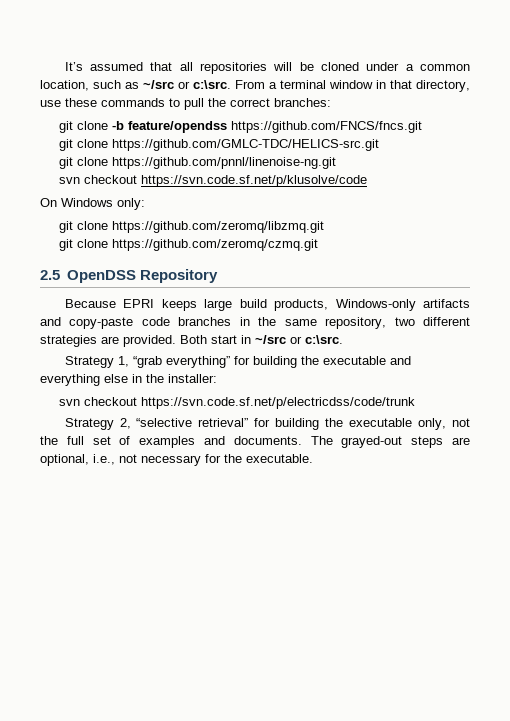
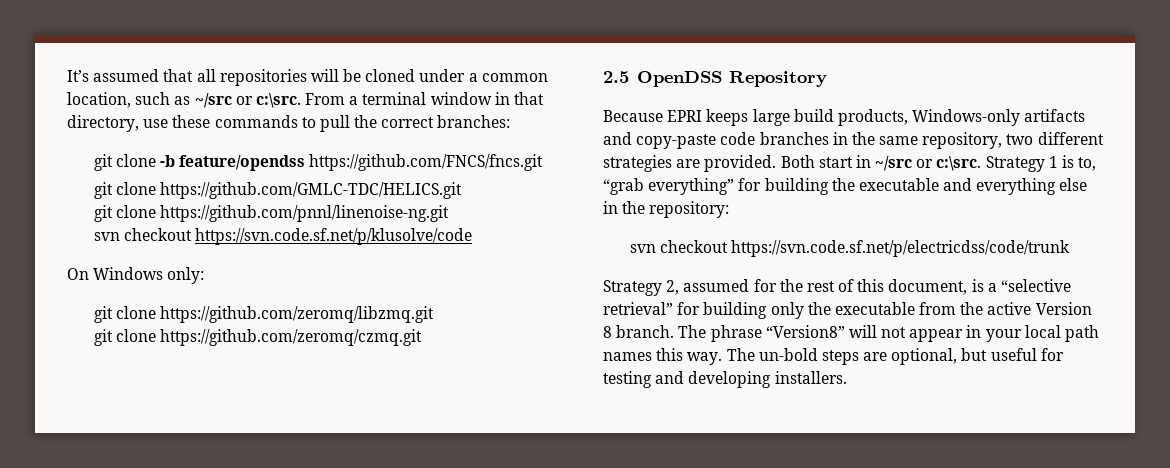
- git clone https://github.com/GMLC-TDC/HELICS-src.git
+ git clone https://github.com/GMLC-TDC/HELICS.git
- Both start in ~/src or c:\src.
- Strategy 1, “grab everything” for building the executable and everything else in the installer:
+ Both start in ~/src or c:\src. Strategy 1 is to, “grab everything” for building the executable and everything else in the repository:
- Strategy 2, “selective retrieval” for building the executable only, not the full set of examples and documents. The grayed-out steps are optional, i.e., not necessary for the executable.
+ Strategy 2, assumed for the rest of this document, is a “selective retrieval” for building only the executable from the active Version 8 branch. The phrase “Version8” will not appear in your local path names this way. The un-bold steps are optional, but useful for testing and developing installers.

